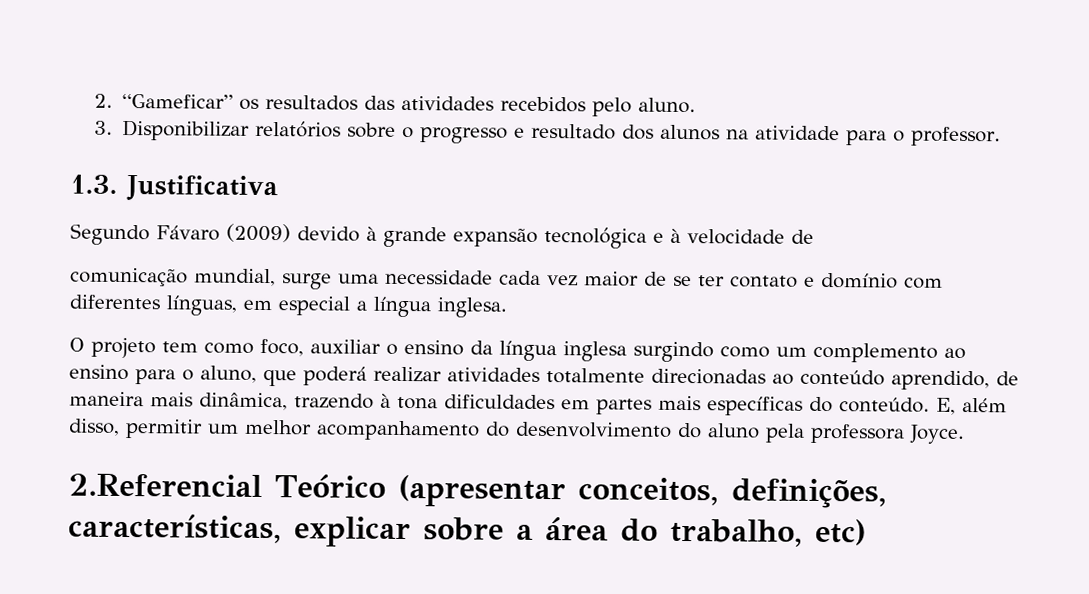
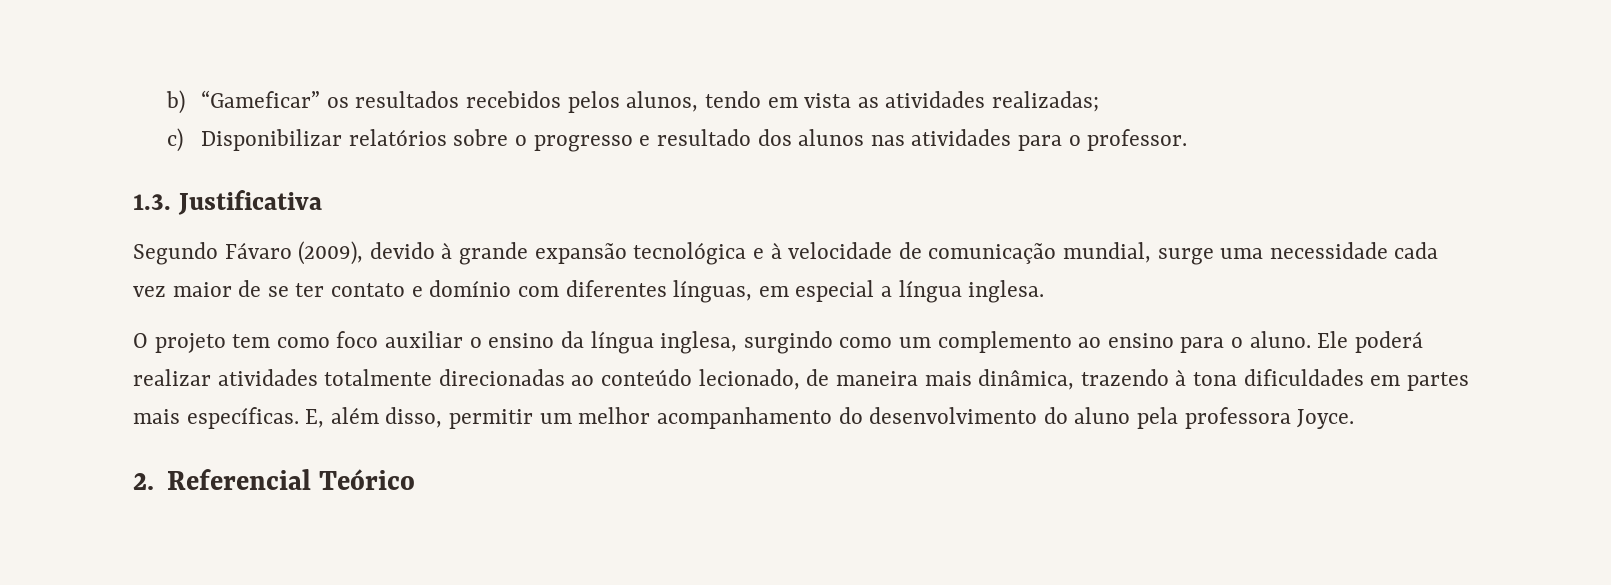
- 2. “Gameficar” os resultados das atividades recebidos pelo aluno.
- 3. Disponibilizar relatórios sobre o progresso e resultado dos alunos na atividade para o professor.
+ b) “Gameficar” os resultados recebidos pelos alunos, tendo em vista as atividades realizadas;
+ c) Disponibilizar relatórios sobre o progresso e resultado dos alunos nas atividades para o professor.
- Segundo Fávaro (2009) devido à grande expansão tecnológica e à velocidade de
- comunicação mundial, surge uma necessidade cada vez maior de se ter contato e domínio com diferentes línguas, em especial a língua inglesa.
+ Segundo Fávaro (2009), devido à grande expansão tecnológica e à velocidade de comunicação mundial, surge uma necessidade cada vez maior de se ter contato e domínio com diferentes línguas, em especial a língua inglesa.
- O projeto tem como foco, auxiliar o ensino da língua inglesa surgindo como um complemento ao ensino para o aluno, que poderá realizar atividades totalmente direcionadas ao conteúdo aprendido, de maneira mais dinâmica, trazendo à tona dificuldades em partes mais específicas do conteúdo.
+ O projeto tem como foco auxiliar o ensino da língua inglesa, surgindo como um complemento ao ensino para o aluno. Ele poderá realizar atividades totalmente direcionadas ao conteúdo lecionado, de maneira mais dinâmica, trazendo à tona dificuldades em partes mais específicas.
- 2.Referencial Teórico (apresentar conceitos, definições, características, explicar sobre a área do trabalho, etc)
+ 2. Referencial Teórico

